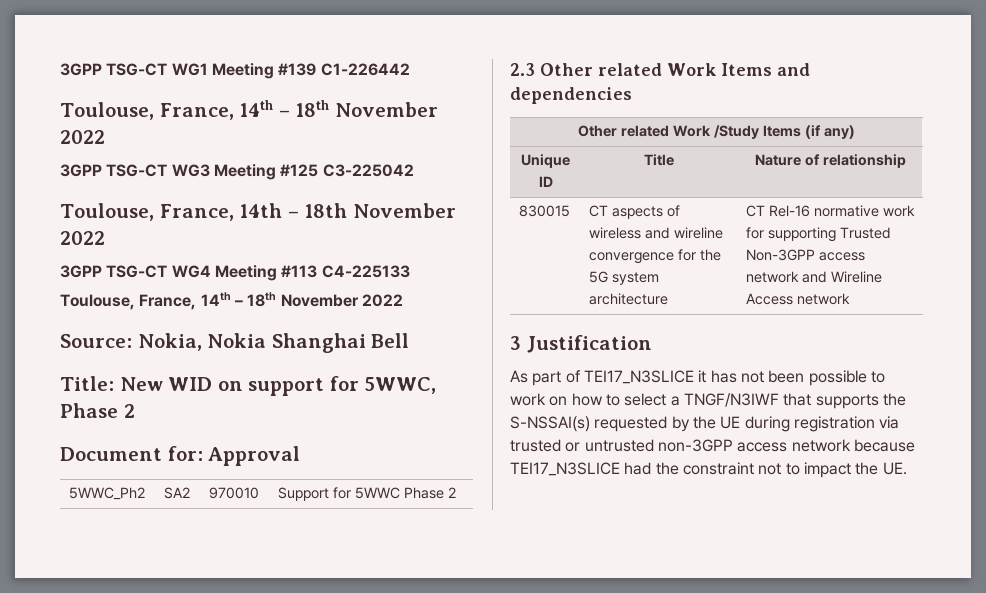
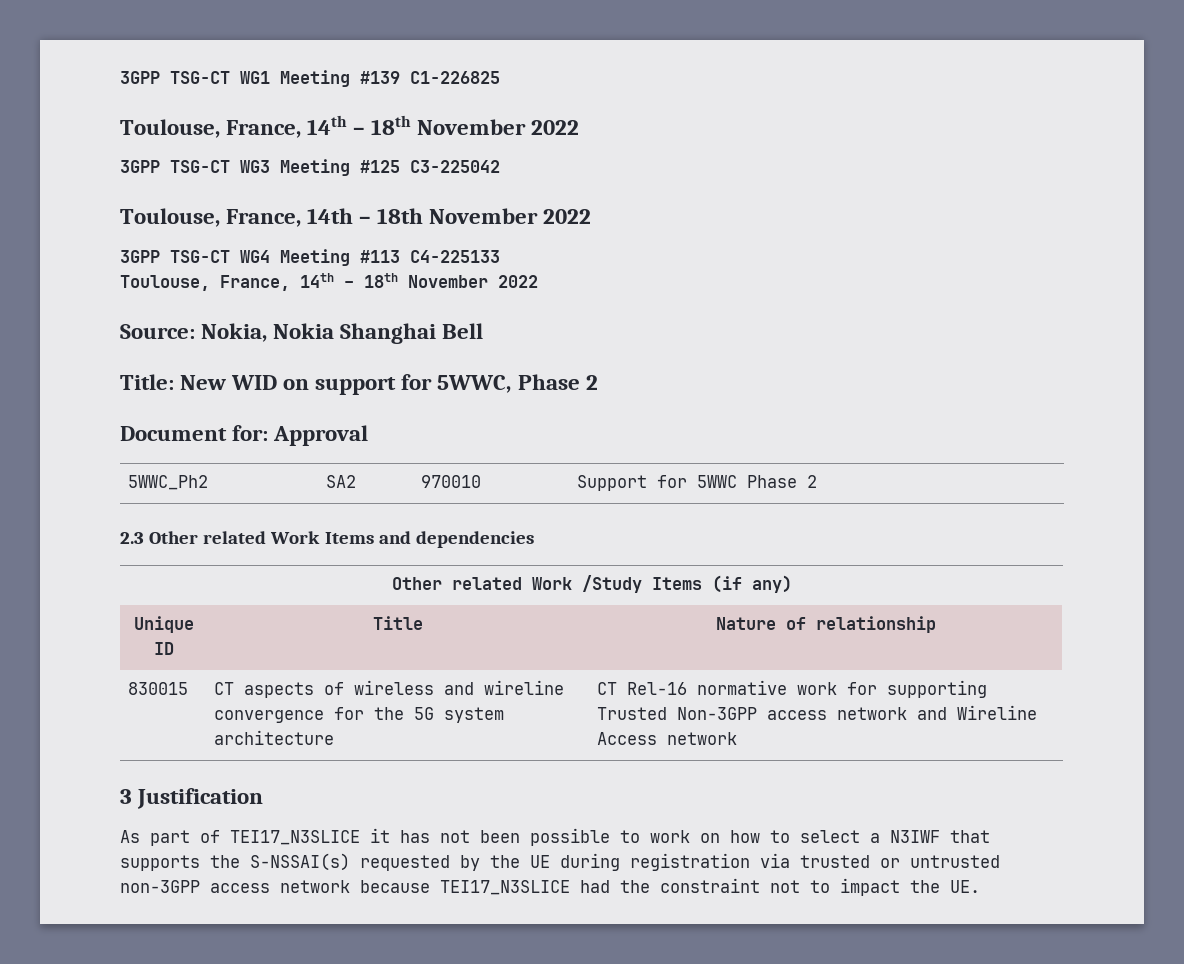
- 3GPP TSG-CT WG1 Meeting #139 C1-226442
+ 3GPP TSG-CT WG1 Meeting #139 C1-226825
- As part of TEI17_N3SLICE it has not been possible to work on how to select a TNGF/N3IWF that supports the S-NSSAI(s) requested by the UE during registration via trusted or untrusted non-3GPP access network because TEI17_N3SLICE had the constraint not to impact the UE.
+ As part of TEI17_N3SLICE it has not been possible to work on how to select a N3IWF that supports the S-NSSAI(s) requested by the UE during registration via trusted or untrusted non-3GPP access network because TEI17_N3SLICE had the constraint not to impact the UE.

